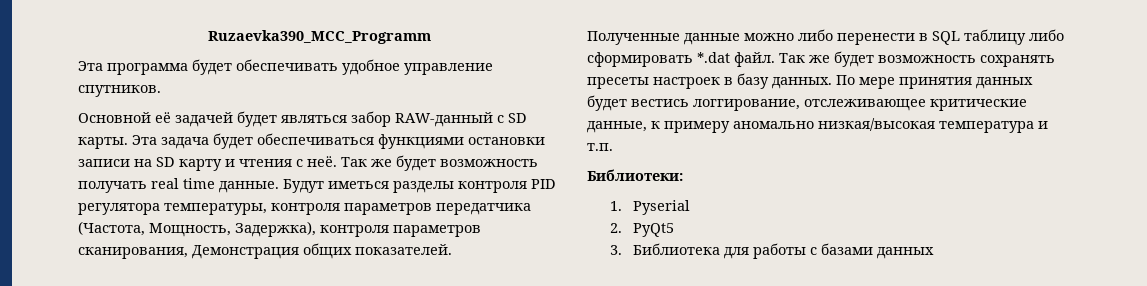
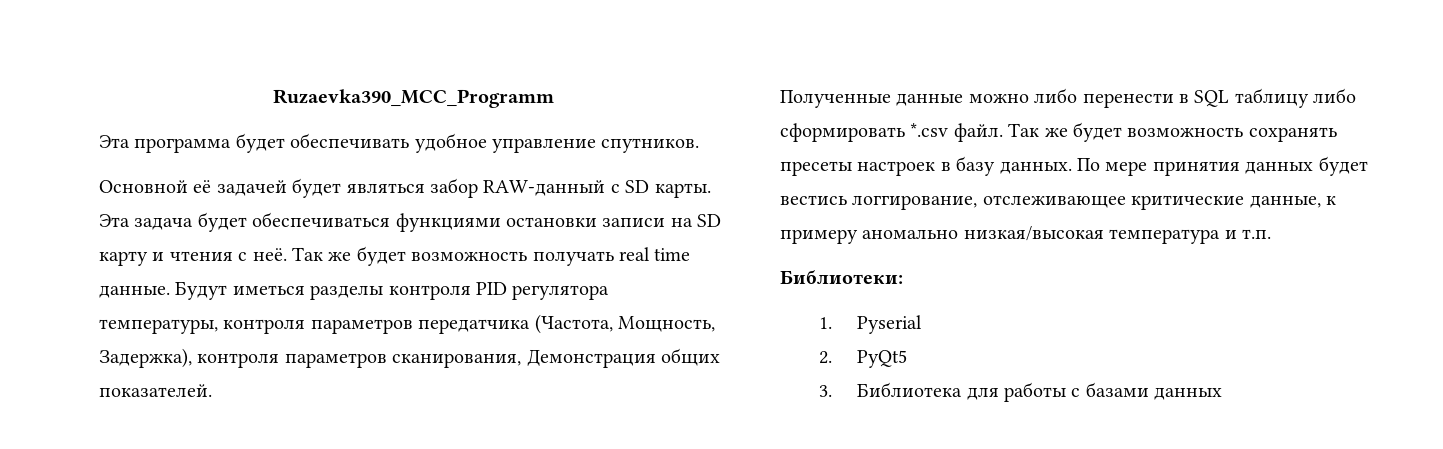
- Полученные данные можно либо перенести в SQL таблицу либо сформировать *.dat файл.
+ Полученные данные можно либо перенести в SQL таблицу либо сформировать *.csv файл.

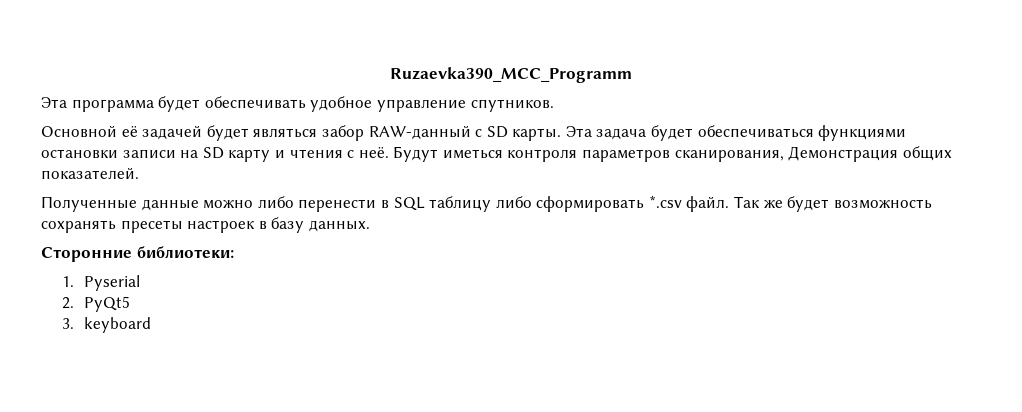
- Так же будет возможность получать real time данные. Будут иметься разделы контроля PID регулятора температуры, контроля параметров передатчика (Частота, Мощность, Задержка), контроля параметров сканирования, Демонстрация общих показателей.
+ Будут иметься контроля параметров сканирования, Демонстрация общих показателей.
- Так же будет возможность сохранять пресеты настроек в базу данных. По мере принятия данных будет вестись логгирование, отслеживающее критические данные, к примеру аномально низкая/высокая температура и т.п.
- Библиотеки:
+ Так же будет возможность сохранять пресеты настроек в базу данных.
+ Сторонние библиотеки:
- 3. Библиотека для работы с базами данных
+ 3. keyboard

